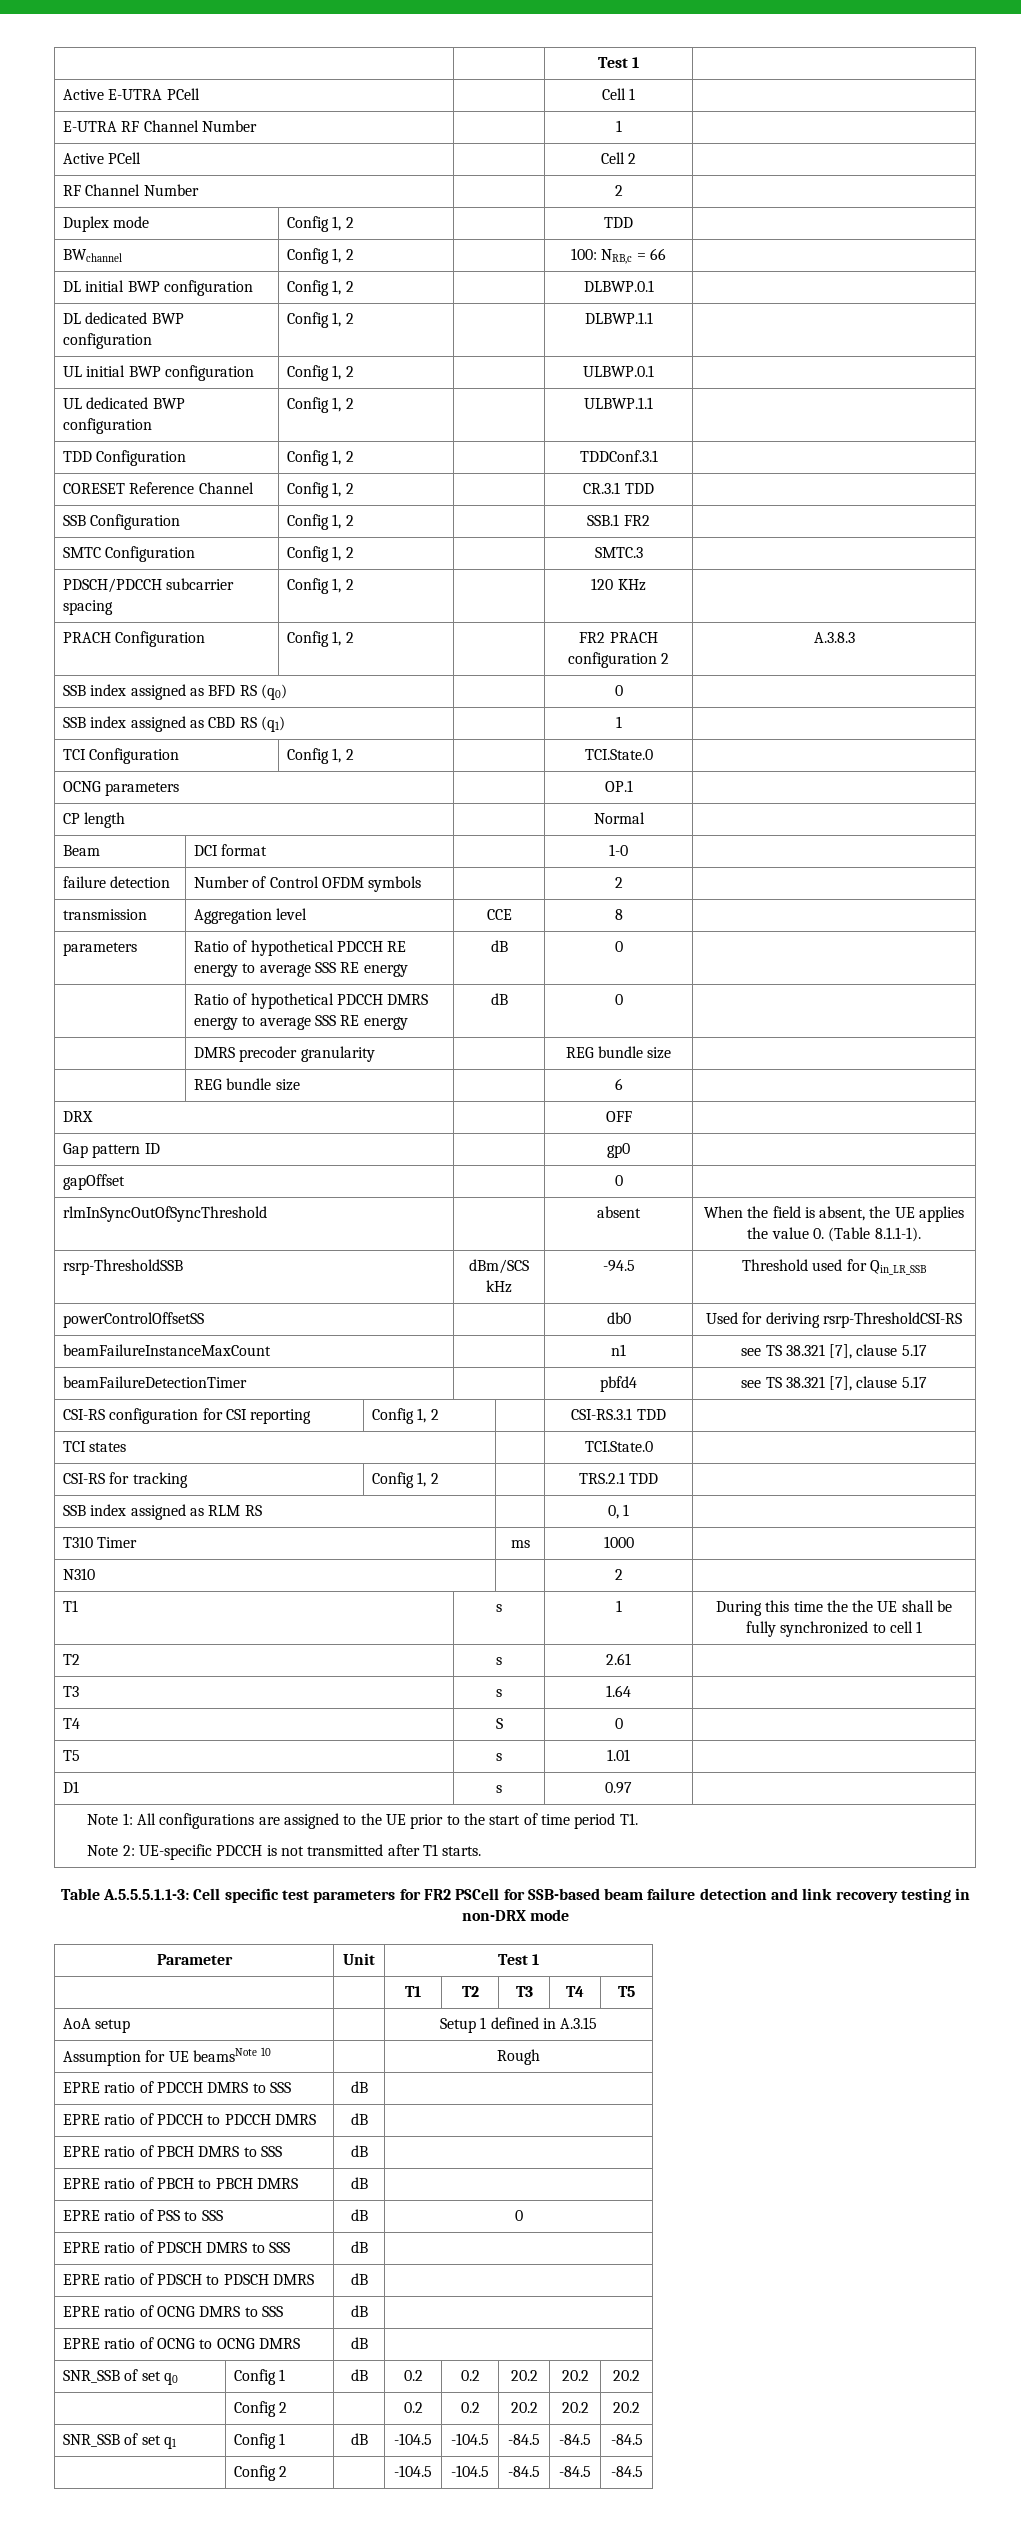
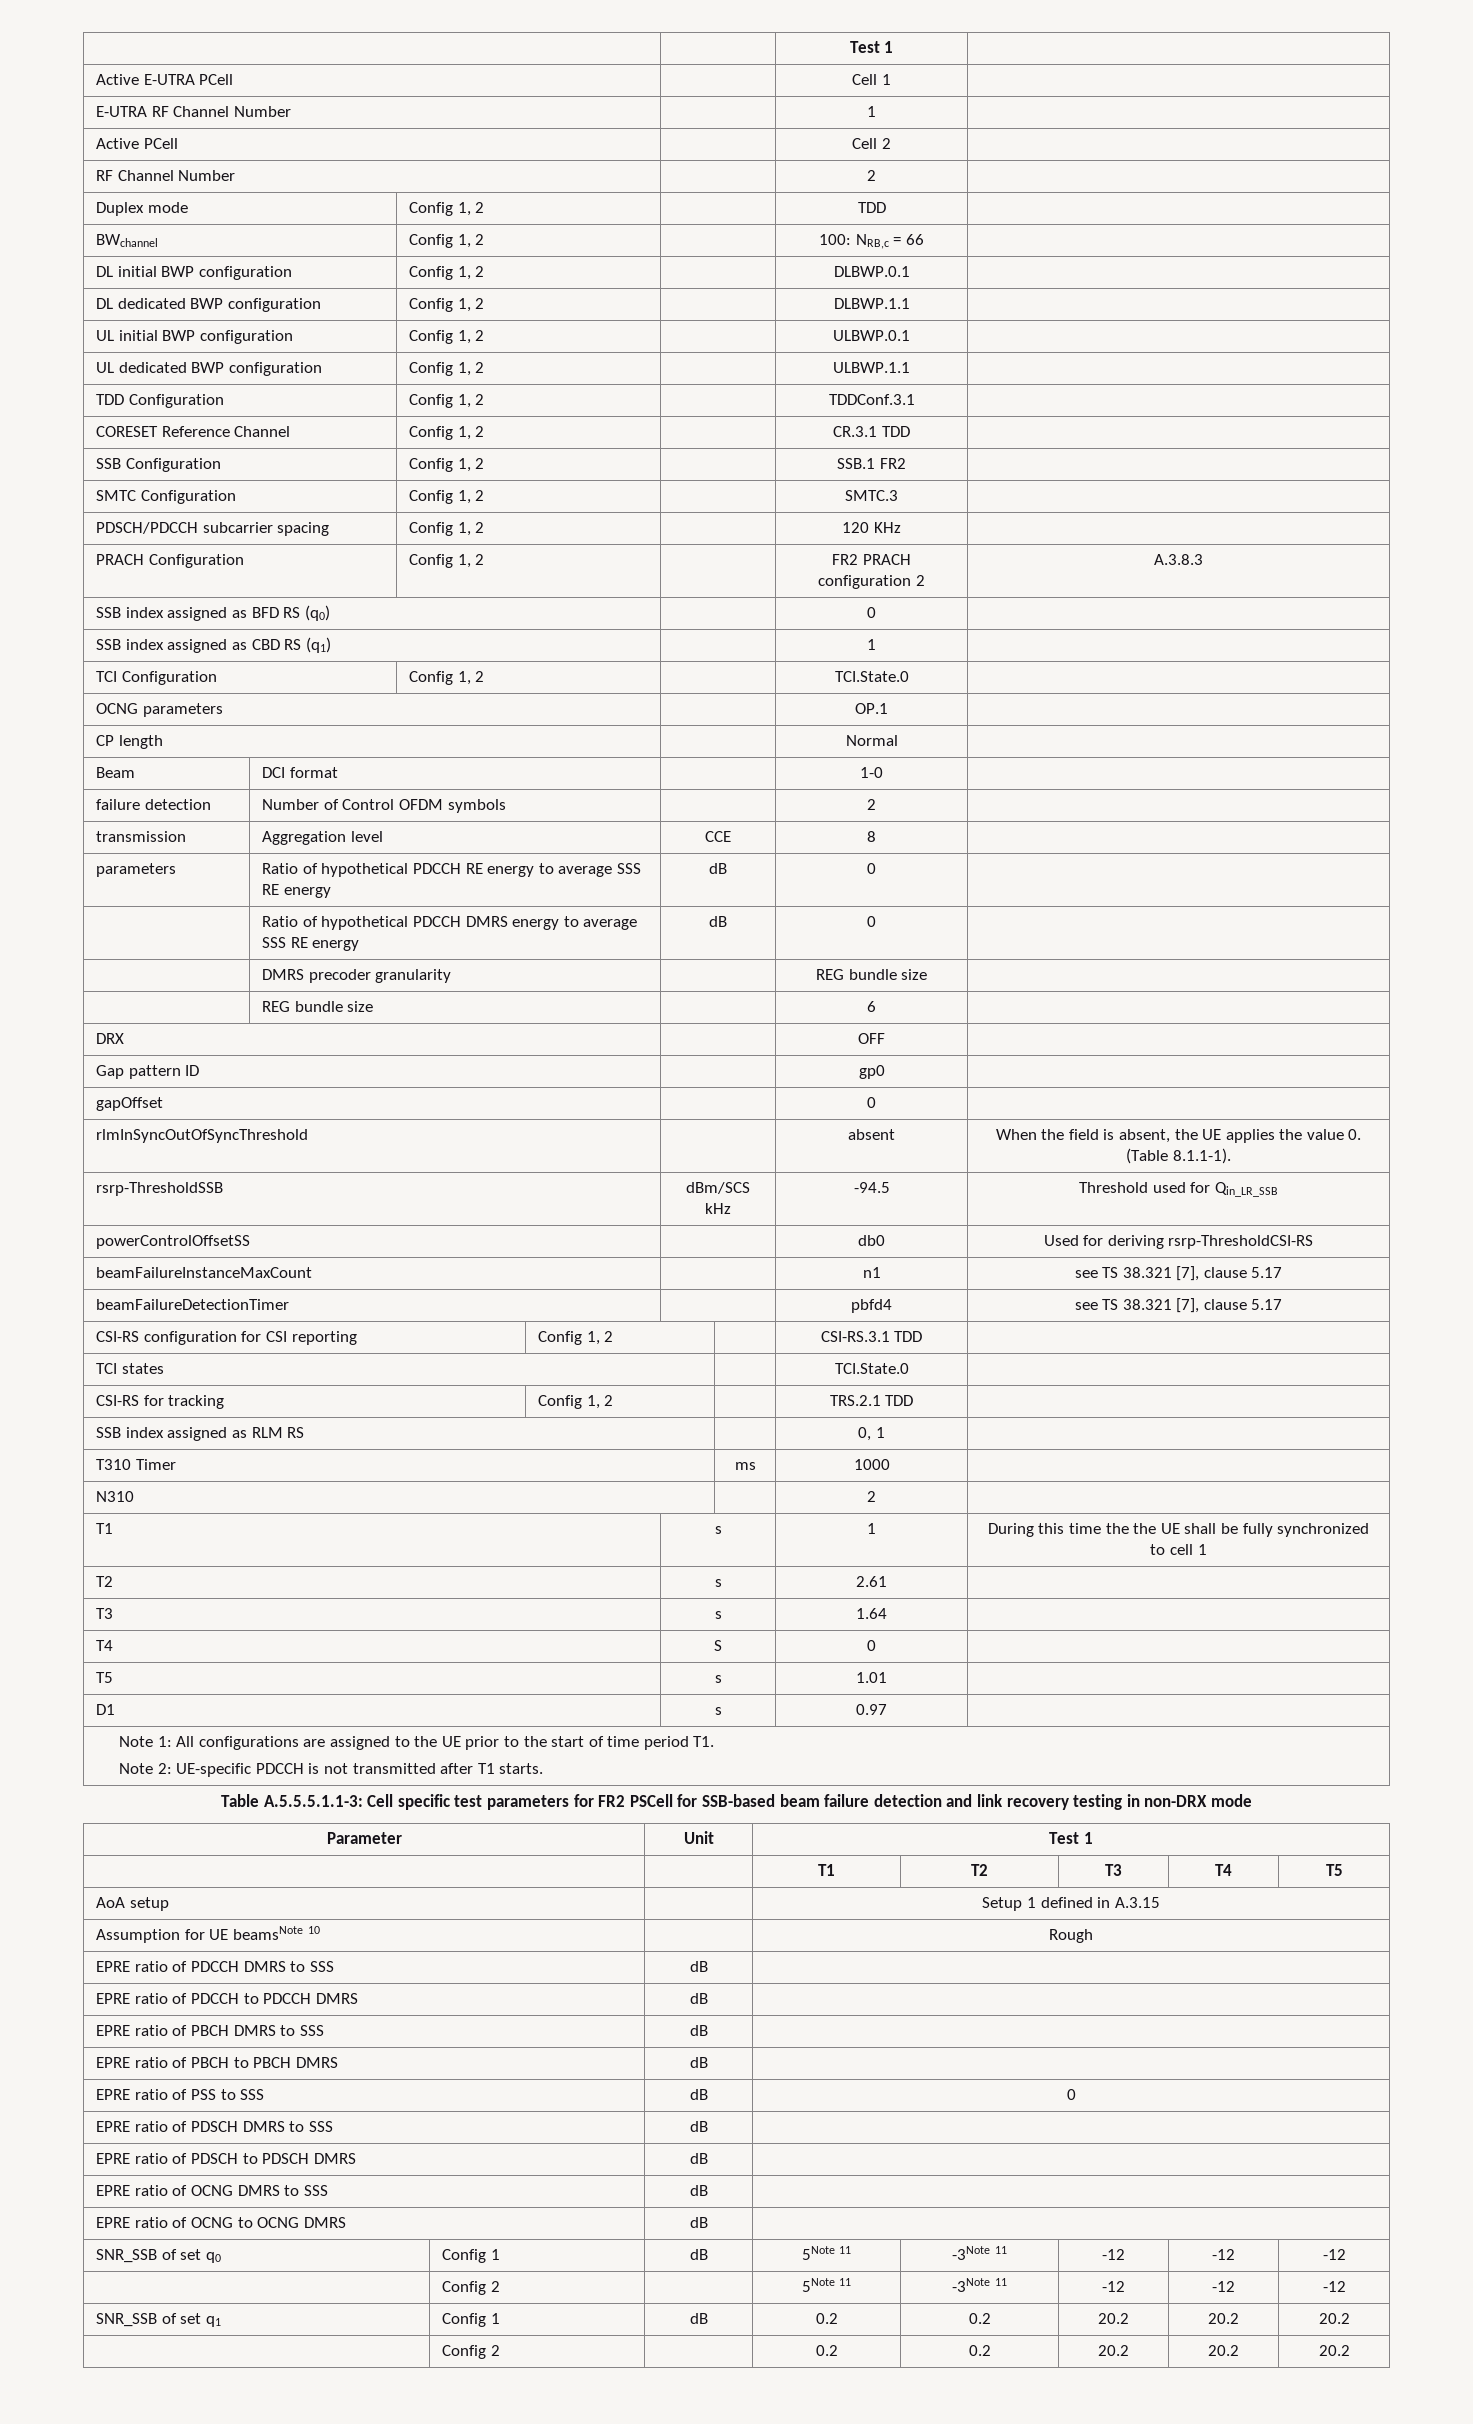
- SNR_SSB of set q0 | Config 1 | dB | 0.2 | 0.2 | 20.2 | 20.2 | 20.2
+ SNR_SSB of set q0 | Config 1 | dB | 5Note 11 | -3Note 11 | -12 | -12 | -12
+ | Config 2 | | 5Note 11 | -3Note 11 | -12 | -12 | -12
+ SNR_SSB of set q1 | Config 1 | dB | 0.2 | 0.2 | 20.2 | 20.2 | 20.2
- SNR_SSB of set q1 | Config 1 | dB | -104.5 | -104.5 | -84.5 | -84.5 | -84.5
- | Config 2 | | -104.5 | -104.5 | -84.5 | -84.5 | -84.5

